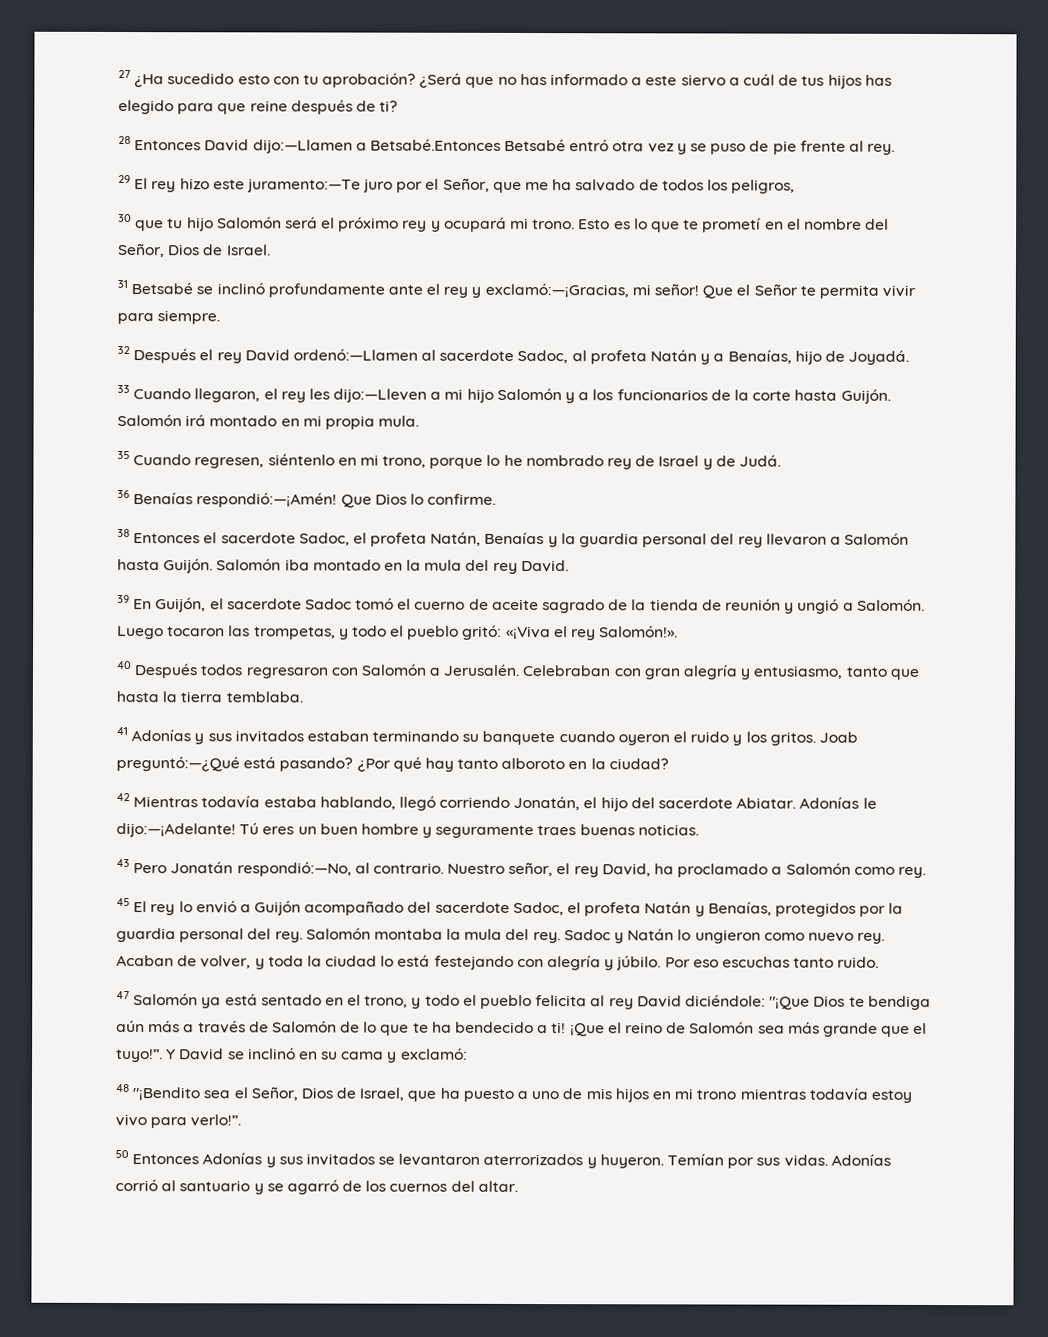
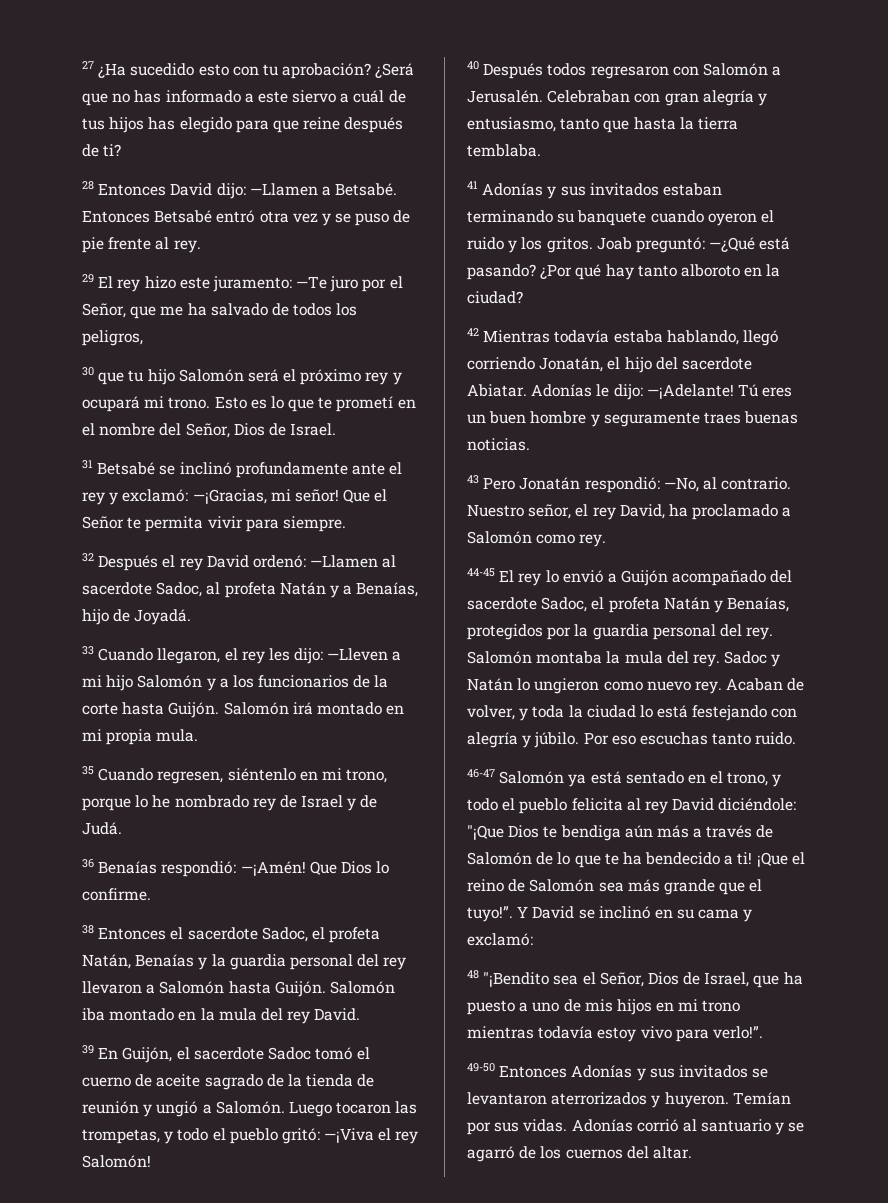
- 28 Entonces David dijo:—Llamen a Betsabé.Entonces Betsabé entró otra vez y se puso de pie frente al rey.
+ 28 Entonces David dijo: —Llamen a Betsabé. Entonces Betsabé entró otra vez y se puso de pie frente al rey.
- 29 El rey hizo este juramento:—Te juro por el Señor, que me ha salvado de todos los peligros,
+ 29 El rey hizo este juramento: —Te juro por el Señor, que me ha salvado de todos los peligros,
- 31 Betsabé se inclinó profundamente ante el rey y exclamó:—¡Gracias, mi señor!
+ 31 Betsabé se inclinó profundamente ante el rey y exclamó: —¡Gracias, mi señor!
- 32 Después el rey David ordenó:—Llamen al sacerdote Sadoc, al profeta Natán y a Benaías, hijo de Joyadá.
+ 32 Después el rey David ordenó: —Llamen al sacerdote Sadoc, al profeta Natán y a Benaías, hijo de Joyadá.
- 33 Cuando llegaron, el rey les dijo:—Lleven a mi hijo Salomón y a los funcionarios de la corte hasta Guijón.
+ 33 Cuando llegaron, el rey les dijo: —Lleven a mi hijo Salomón y a los funcionarios de la corte hasta Guijón.
- 36 Benaías respondió:—¡Amén!
+ 36 Benaías respondió: —¡Amén!
- Luego tocaron las trompetas, y todo el pueblo gritó: «¡Viva el rey Salomón!».
+ Luego tocaron las trompetas, y todo el pueblo gritó: —¡Viva el rey Salomón!
- Joab preguntó:—¿Qué está pasando?
+ Joab preguntó: —¿Qué está pasando?
- Adonías le dijo:—¡Adelante!
+ Adonías le dijo: —¡Adelante!
- 43 Pero Jonatán respondió:—No, al contrario.
+ 43 Pero Jonatán respondió: —No, al contrario.
- 45 El rey lo envió a Guijón acompañado del sacerdote Sadoc, el profeta Natán y Benaías, protegidos por la guardia personal del rey.
+ 44-45 El rey lo envió a Guijón acompañado del sacerdote Sadoc, el profeta Natán y Benaías, protegidos por la guardia personal del rey.
- 47 Salomón ya está sentado en el trono, y todo el pueblo felicita al rey David diciéndole: "¡Que Dios te bendiga aún más a través de Salomón de lo que te ha bendecido a ti!
+ 46-47 Salomón ya está sentado en el trono, y todo el pueblo felicita al rey David diciéndole: "¡Que Dios te bendiga aún más a través de Salomón de lo que te ha bendecido a ti!
- 50 Entonces Adonías y sus invitados se levantaron aterrorizados y huyeron.
+ 49-50 Entonces Adonías y sus invitados se levantaron aterrorizados y huyeron.

